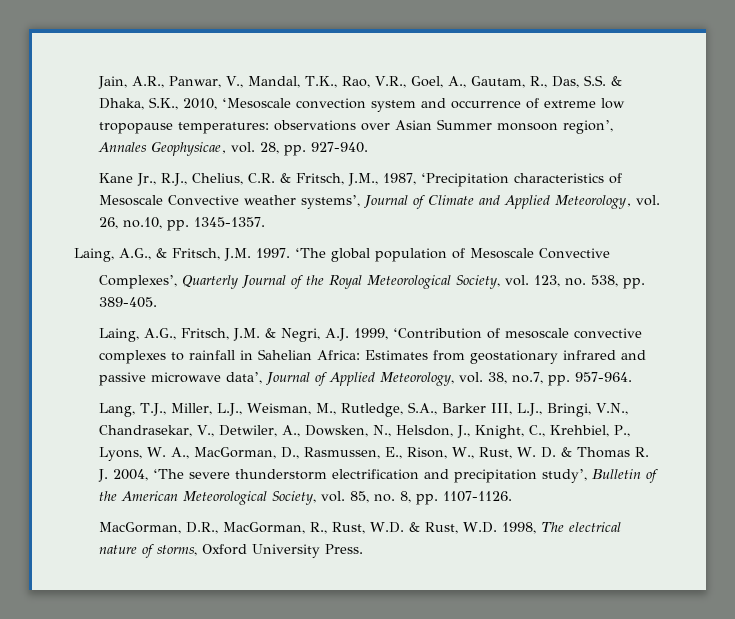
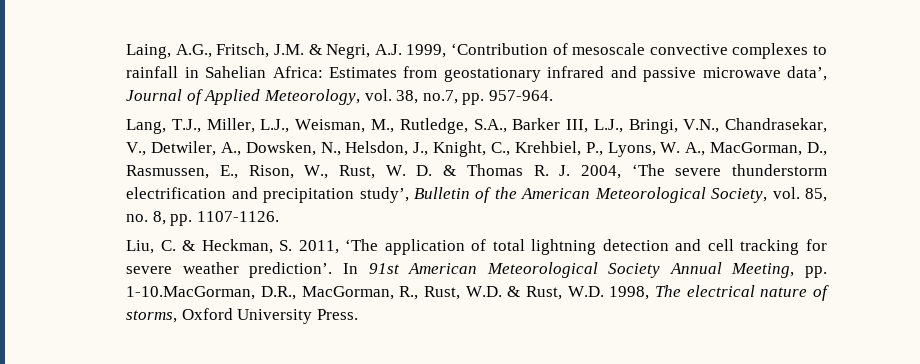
- Jain, A.R., Panwar, V., Mandal, T.K., Rao, V.R., Goel, A., Gautam, R., Das, S.S. & Dhaka, S.K., 2010, ‘Mesoscale convection system and occurrence of extreme low tropopause temperatures: observations over Asian Summer monsoon region’, Annales Geophysicae, vol. 28, pp. 927-940.
- Kane Jr., R.J., Chelius, C.R. & Fritsch, J.M., 1987, ‘Precipitation characteristics of Mesoscale Convective weather systems’, Journal of Climate and Applied Meteorology, vol. 26, no.10, pp. 1345-1357.
- Laing, A.G., & Fritsch, J.M. 1997. ‘The global population of Mesoscale Convective
- Complexes’, Quarterly Journal of the Royal Meteorological Society, vol. 123, no. 538, pp. 389-405.
- MacGorman, D.R., MacGorman, R., Rust, W.D. & Rust, W.D. 1998, The electrical nature of storms, Oxford University Press.
+ Liu, C. & Heckman, S. 2011, ‘The application of total lightning detection and cell tracking for severe weather prediction’. In 91st American Meteorological Society Annual Meeting, pp. 1-10.MacGorman, D.R., MacGorman, R., Rust, W.D. & Rust, W.D. 1998, The electrical nature of storms, Oxford University Press.

